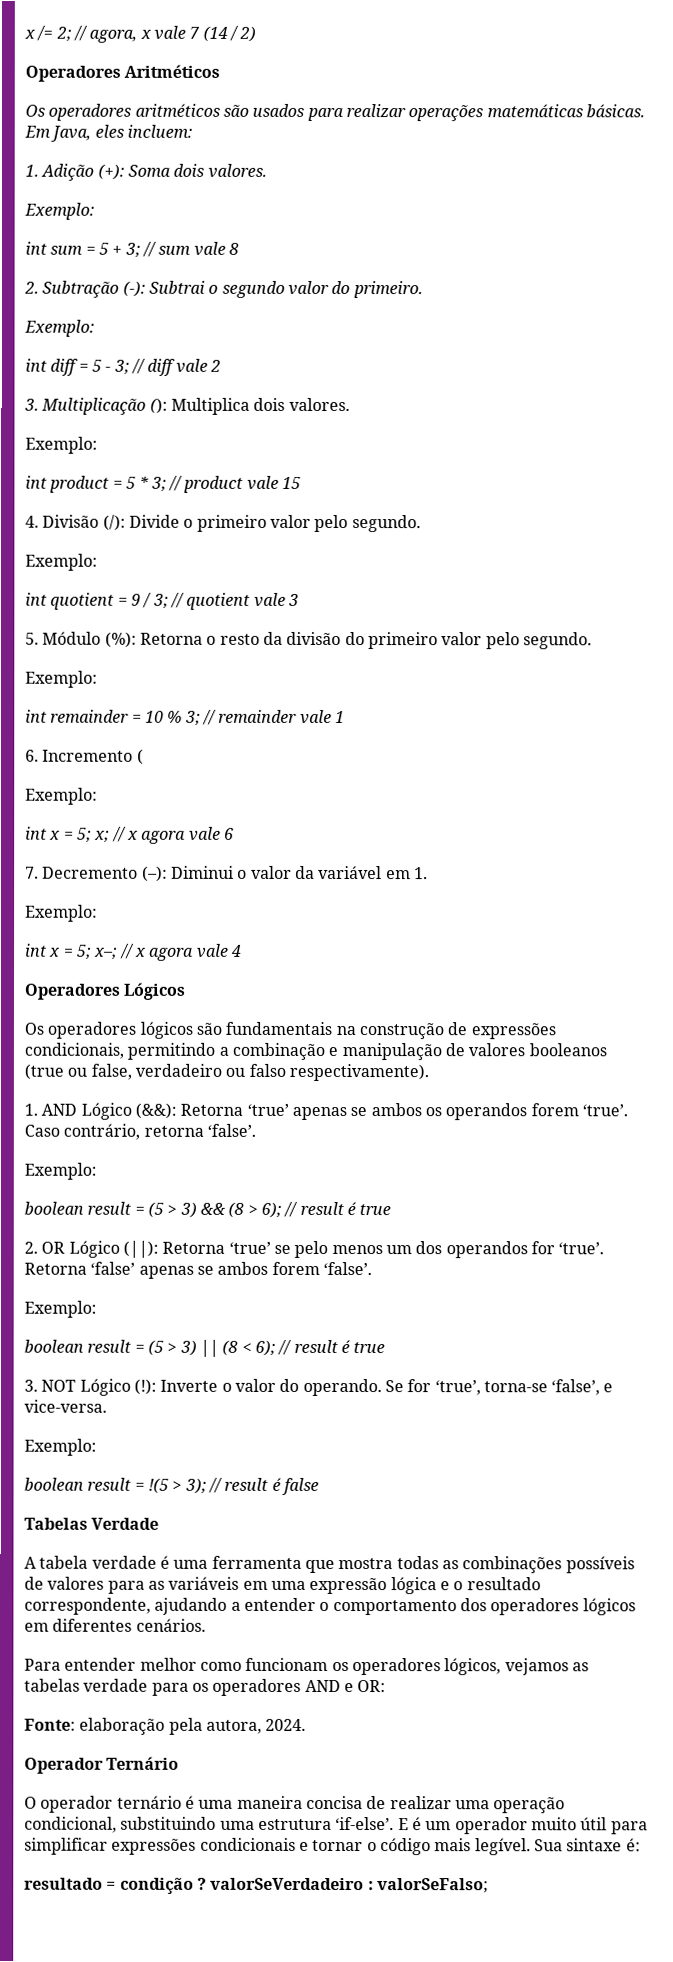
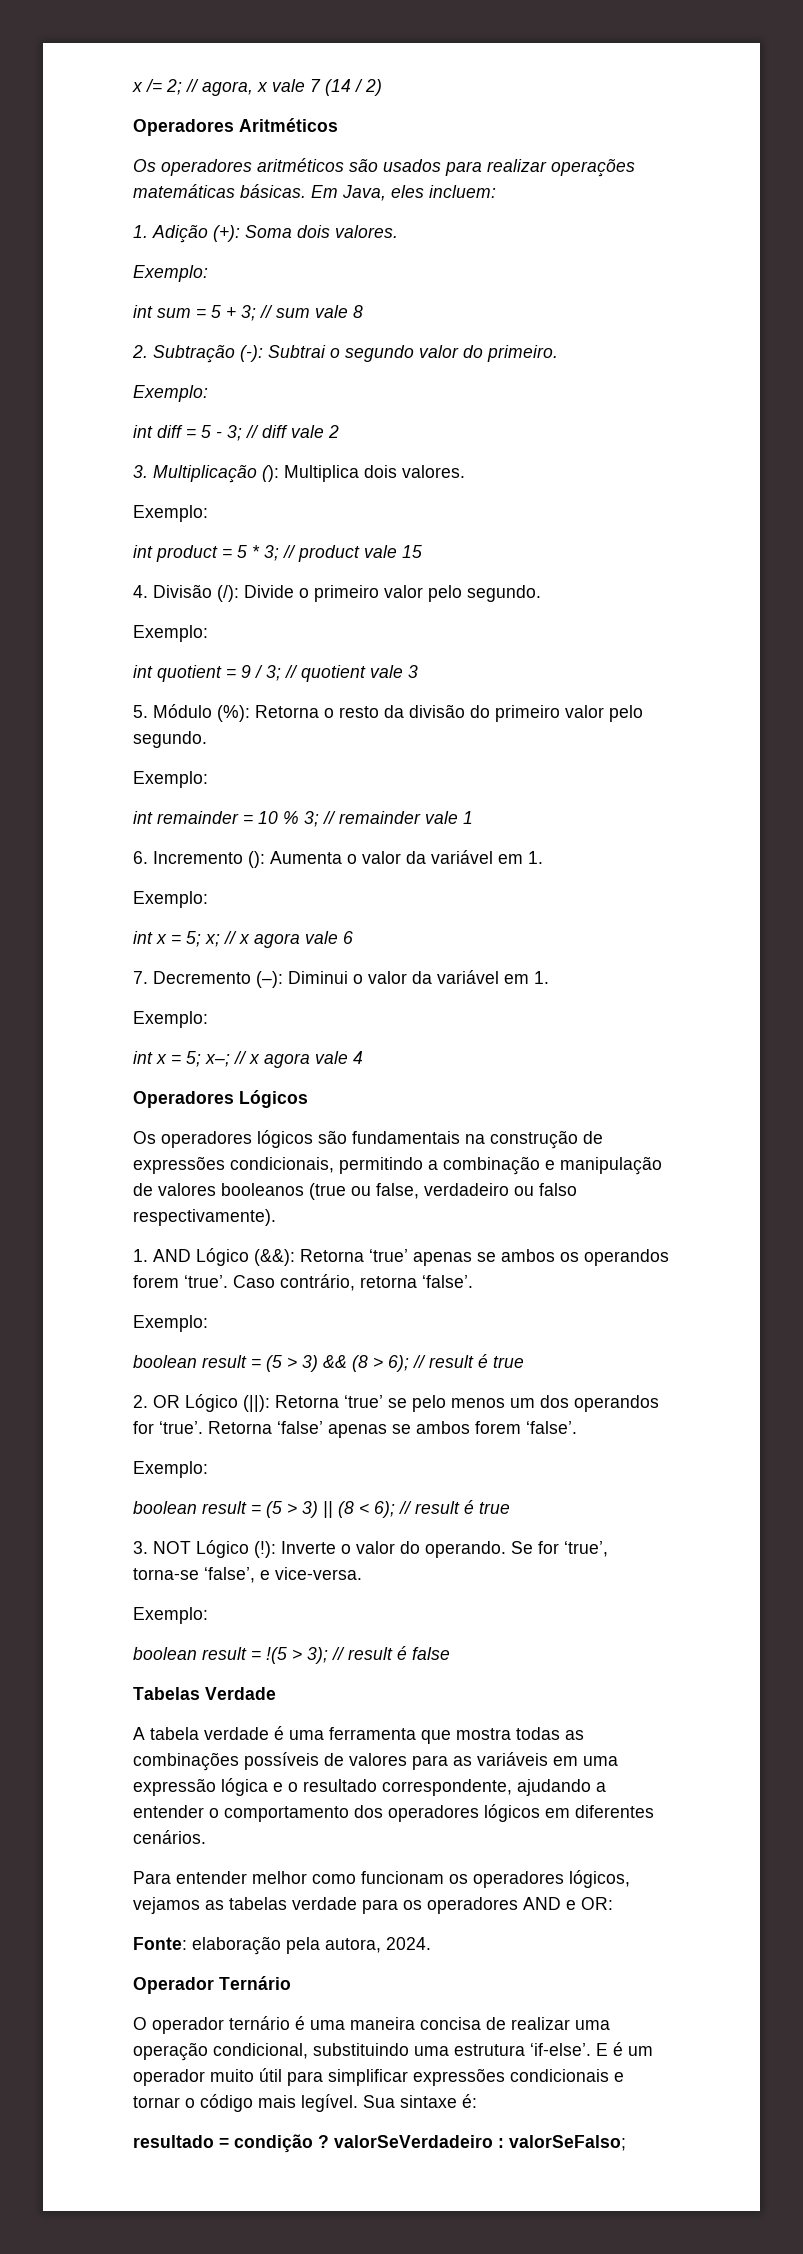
- 6. Incremento (
+ 6. Incremento (): Aumenta o valor da variável em 1.

